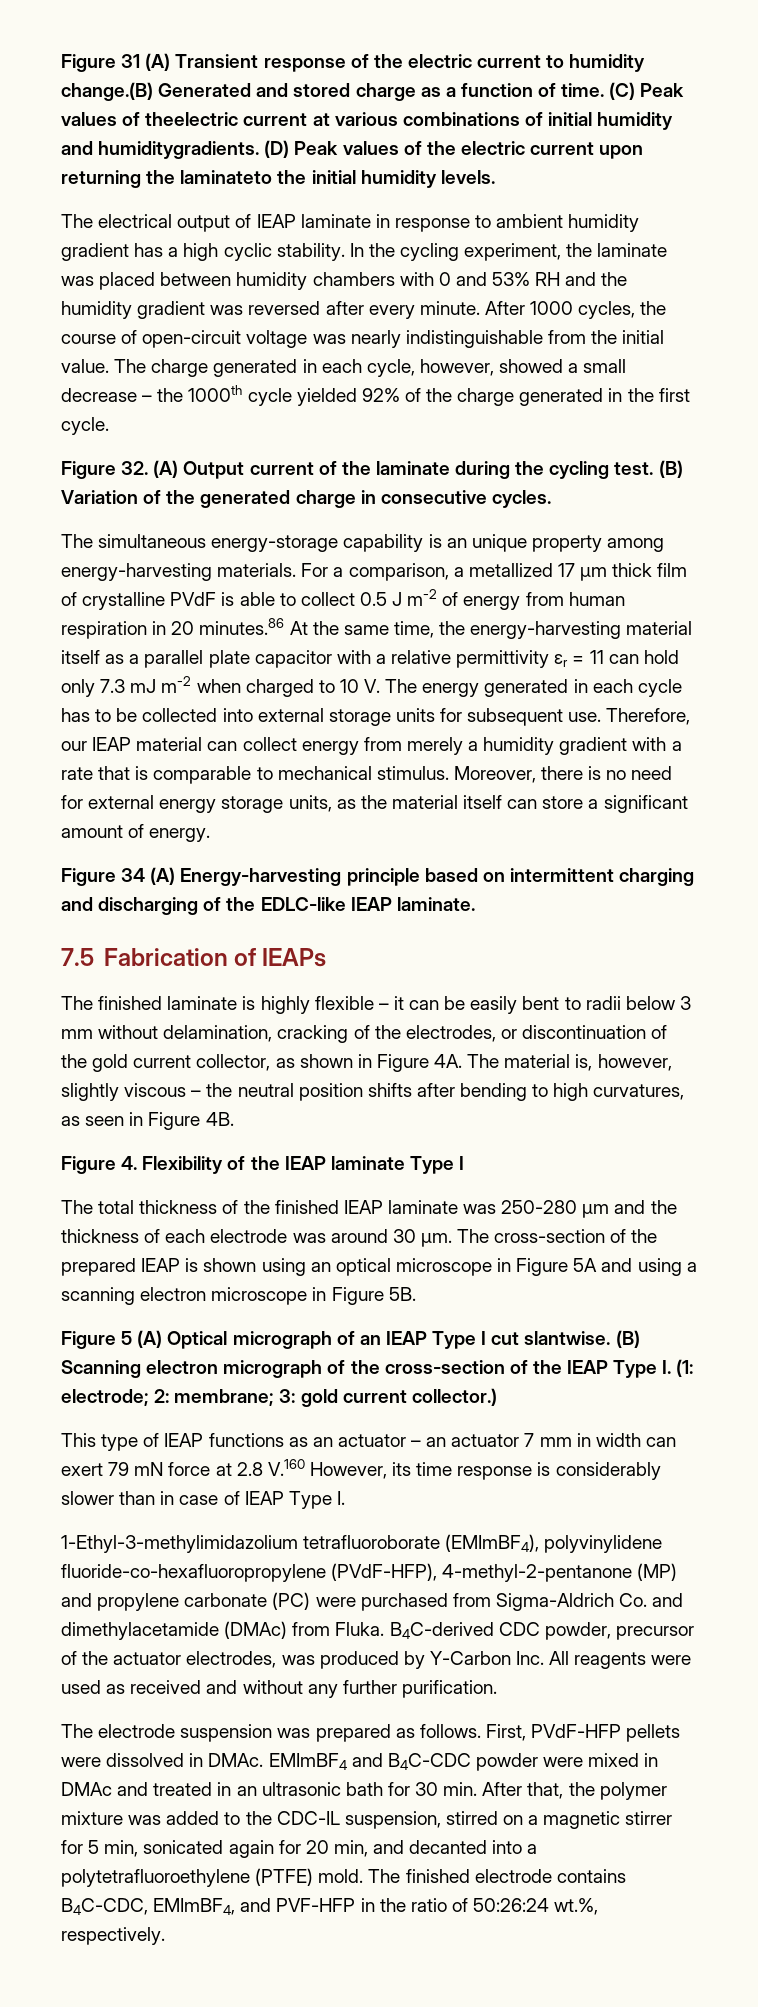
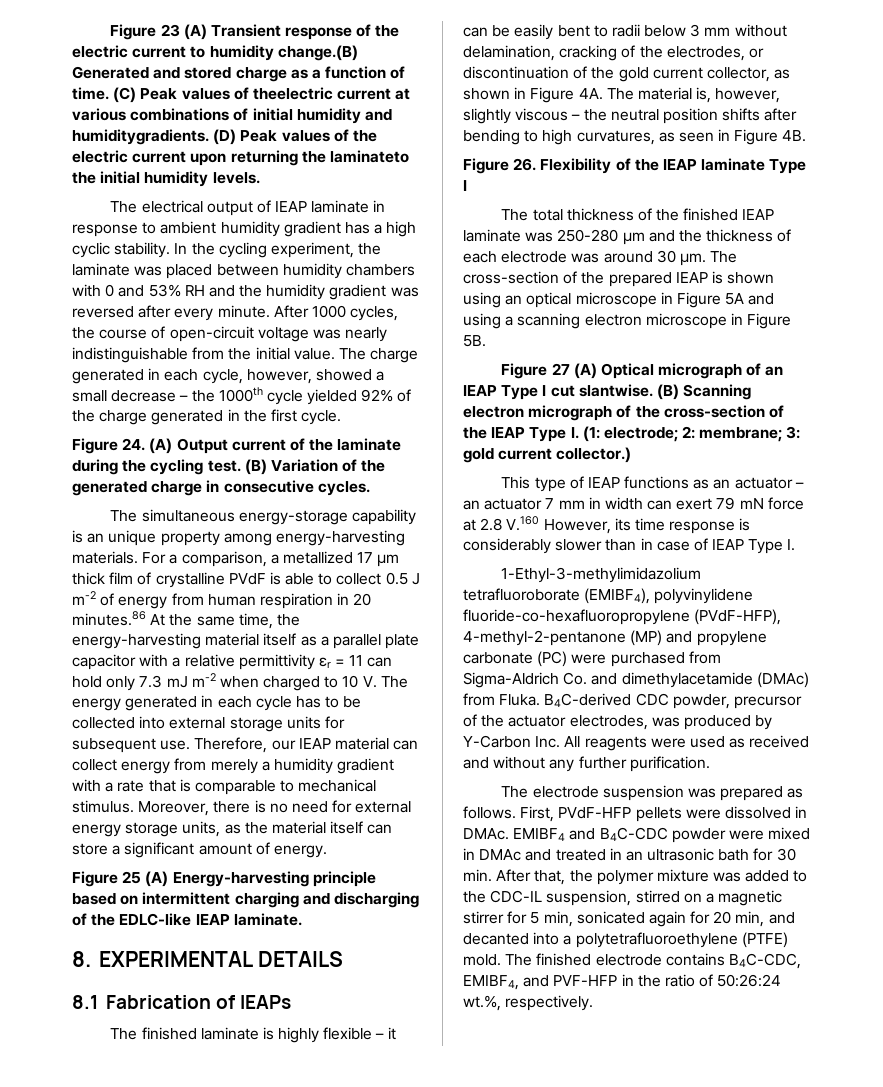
- Figure 31 (A) Transient response of the electric current to humidity change.(B) Generated and stored charge as a function of time.
+ Figure 23 (A) Transient response of the electric current to humidity change.(B) Generated and stored charge as a function of time.
- Figure 32. (A) Output current of the laminate during the cycling test.
+ Figure 24. (A) Output current of the laminate during the cycling test.
- Figure 34 (A) Energy-harvesting principle based on intermittent charging and discharging of the EDLC-like IEAP laminate.
+ Figure 25 (A) Energy-harvesting principle based on intermittent charging and discharging of the EDLC-like IEAP laminate.
- 7.5 Fabrication of IEAPs
+ 8. EXPERIMENTAL DETAILS
+ 8.1 Fabrication of IEAPs
- Figure 4. Flexibility of the IEAP laminate Type I
+ Figure 26. Flexibility of the IEAP laminate Type I
- Figure 5 (A) Optical micrograph of an IEAP Type I cut slantwise.
+ Figure 27 (A) Optical micrograph of an IEAP Type I cut slantwise.
- 1-Ethyl-3-methylimidazolium tetrafluoroborate (EMImBF4), polyvinylidene fluoride-co-hexafluoropropylene (PVdF-HFP), 4-methyl-2-pentanone (MP) and propylene carbonate (PC) were purchased from Sigma-Aldrich Co. and dimethylacetamide (DMAc) from Fluka.
+ 1-Ethyl-3-methylimidazolium tetrafluoroborate (EMIBF4), polyvinylidene fluoride-co-hexafluoropropylene (PVdF-HFP), 4-methyl-2-pentanone (MP) and propylene carbonate (PC) were purchased from Sigma-Aldrich Co. and dimethylacetamide (DMAc) from Fluka.
- EMImBF4 and B4C-CDC powder were mixed in DMAc and treated in an ultrasonic bath for 30 min. After that, the polymer mixture was added to the CDC-IL suspension, stirred on a magnetic stirrer for 5 min, sonicated again for 20 min, and decanted into a polytetrafluoroethylene (PTFE) mold.
+ EMIBF4 and B4C-CDC powder were mixed in DMAc and treated in an ultrasonic bath for 30 min. After that, the polymer mixture was added to the CDC-IL suspension, stirred on a magnetic stirrer for 5 min, sonicated again for 20 min, and decanted into a polytetrafluoroethylene (PTFE) mold.
- The finished electrode contains B4C-CDC, EMImBF4, and PVF-HFP in the ratio of 50:26:24 wt.%, respectively.
+ The finished electrode contains B4C-CDC, EMIBF4, and PVF-HFP in the ratio of 50:26:24 wt.%, respectively.

